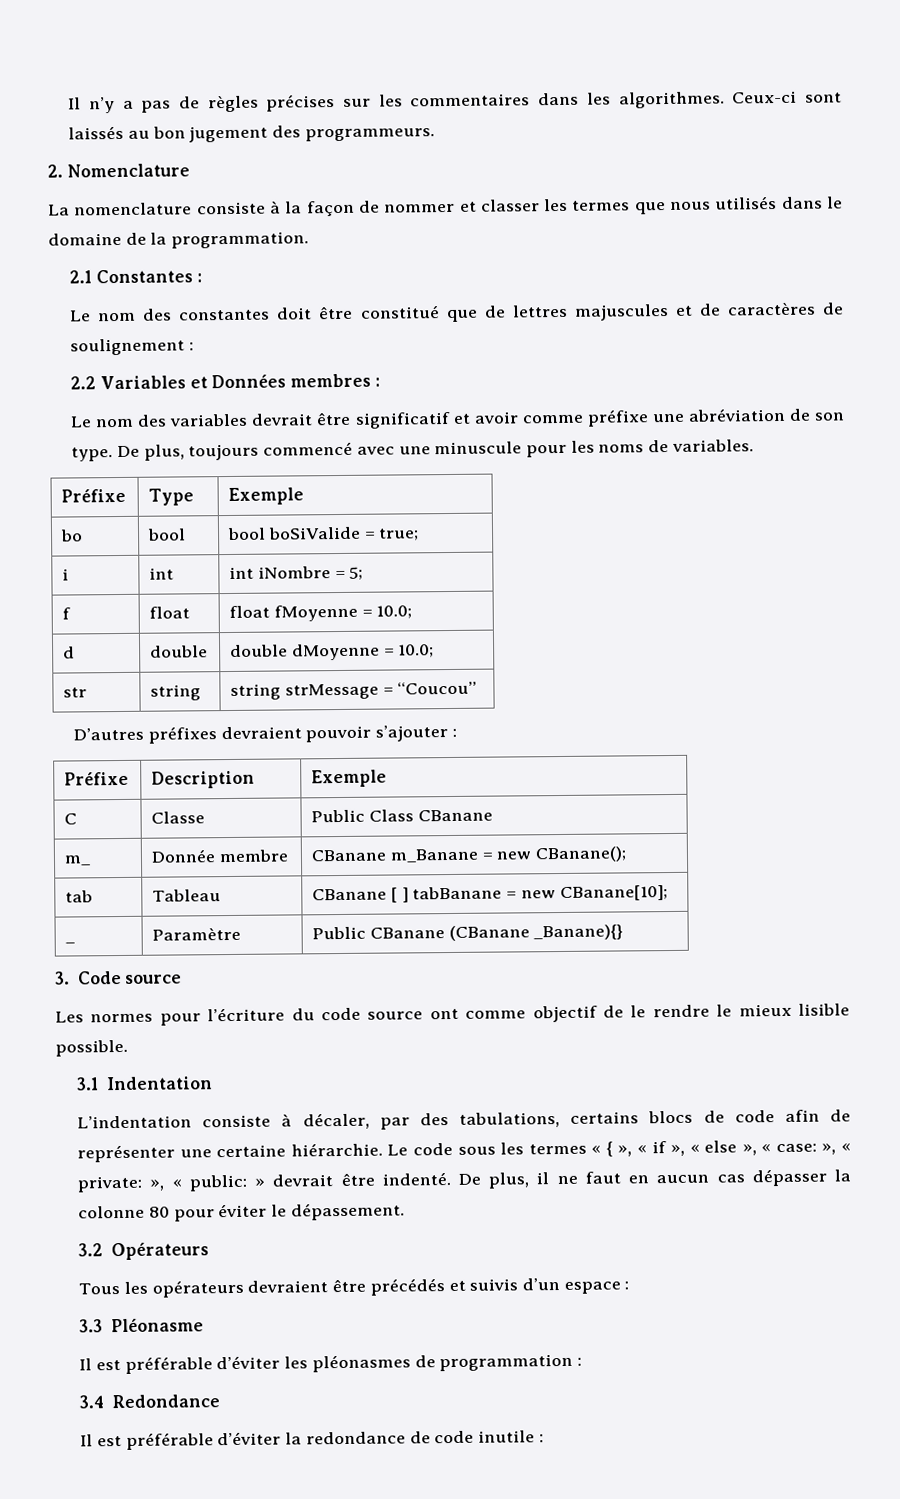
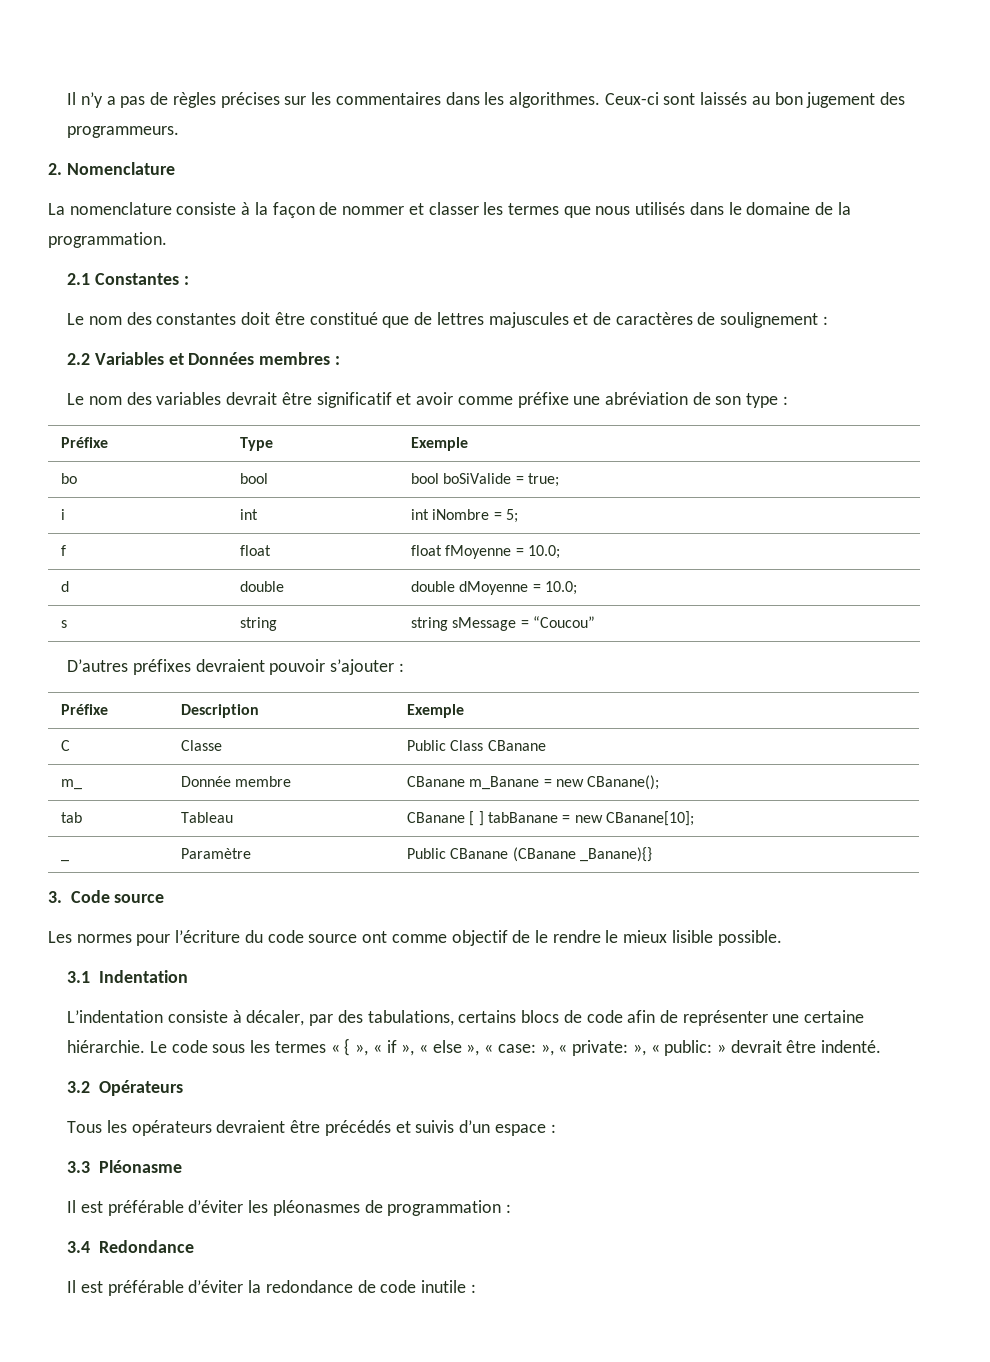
- Le nom des variables devrait être significatif et avoir comme préfixe une abréviation de son type. De plus, toujours commencé avec une minuscule pour les noms de variables.
+ Le nom des variables devrait être significatif et avoir comme préfixe une abréviation de son type :
- str | string | string strMessage = “Coucou”
+ s | string | string sMessage = “Coucou”
- De plus, il ne faut en aucun cas dépasser la colonne 80 pour éviter le dépassement.

